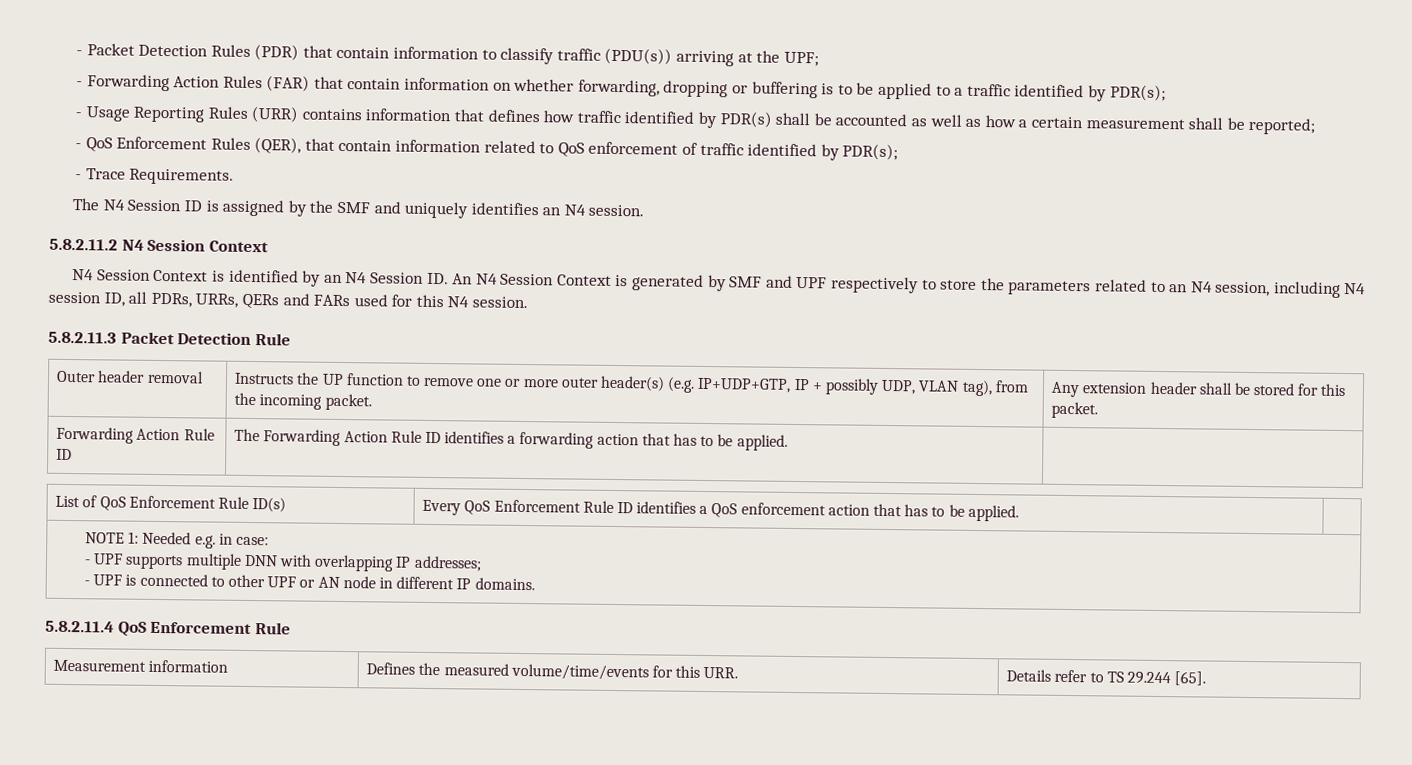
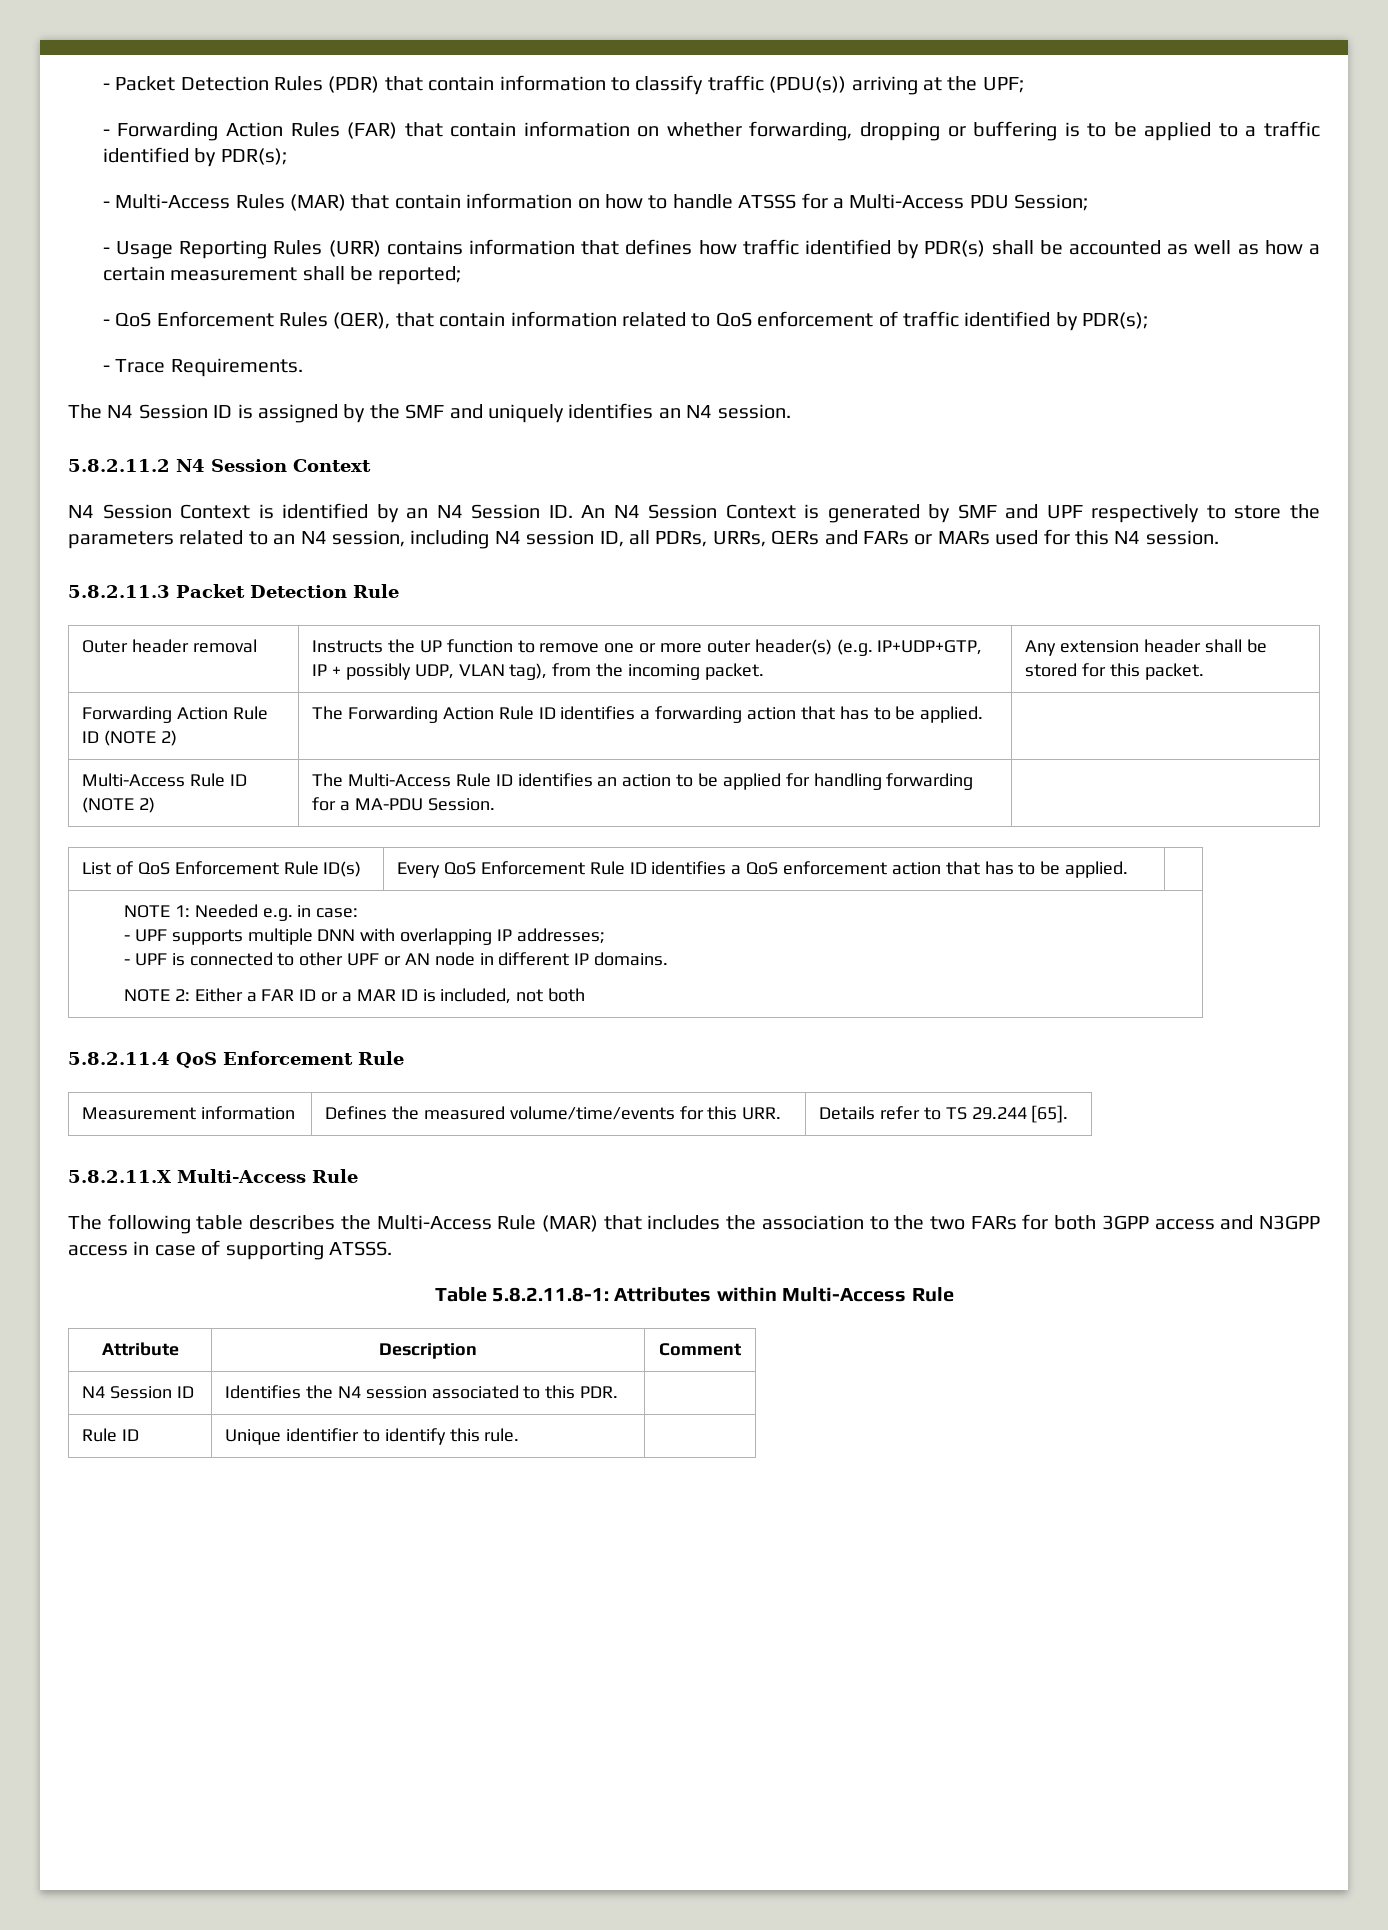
+ - Multi-Access Rules (MAR) that contain information on how to handle ATSSS for a Multi-Access PDU Session;
- N4 Session Context is identified by an N4 Session ID. An N4 Session Context is generated by SMF and UPF respectively to store the parameters related to an N4 session, including N4 session ID, all PDRs, URRs, QERs and FARs used for this N4 session.
+ N4 Session Context is identified by an N4 Session ID. An N4 Session Context is generated by SMF and UPF respectively to store the parameters related to an N4 session, including N4 session ID, all PDRs, URRs, QERs and FARs or MARs used for this N4 session.
- Forwarding Action Rule ID | The Forwarding Action Rule ID identifies a forwarding action that has to be applied. |
+ Forwarding Action Rule ID (NOTE 2) | The Forwarding Action Rule ID identifies a forwarding action that has to be applied. |
+ Multi-Access Rule ID (NOTE 2) | The Multi-Access Rule ID identifies an action to be applied for handling forwarding for a MA-PDU Session. |
+ NOTE 2: Either a FAR ID or a MAR ID is included, not both
+ 5.8.2.11.X Multi-Access Rule
+ The following table describes the Multi-Access Rule (MAR) that includes the association to the two FARs for both 3GPP access and N3GPP access in case of supporting ATSSS.
+ Table 5.8.2.11.8-1: Attributes within Multi-Access Rule
+ Attribute | Description | Comment
+ N4 Session ID | Identifies the N4 session associated to this PDR. |
+ Rule ID | Unique identifier to identify this rule. |

